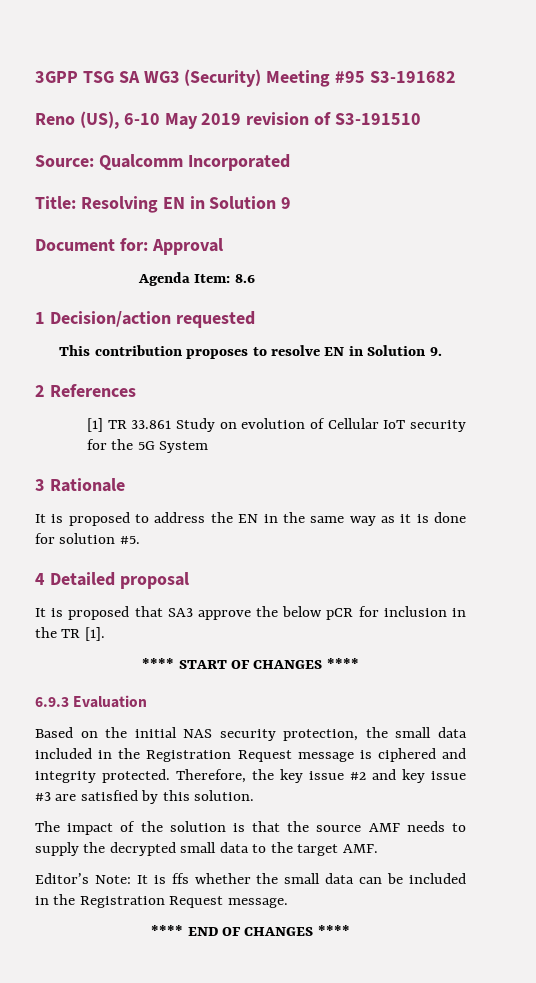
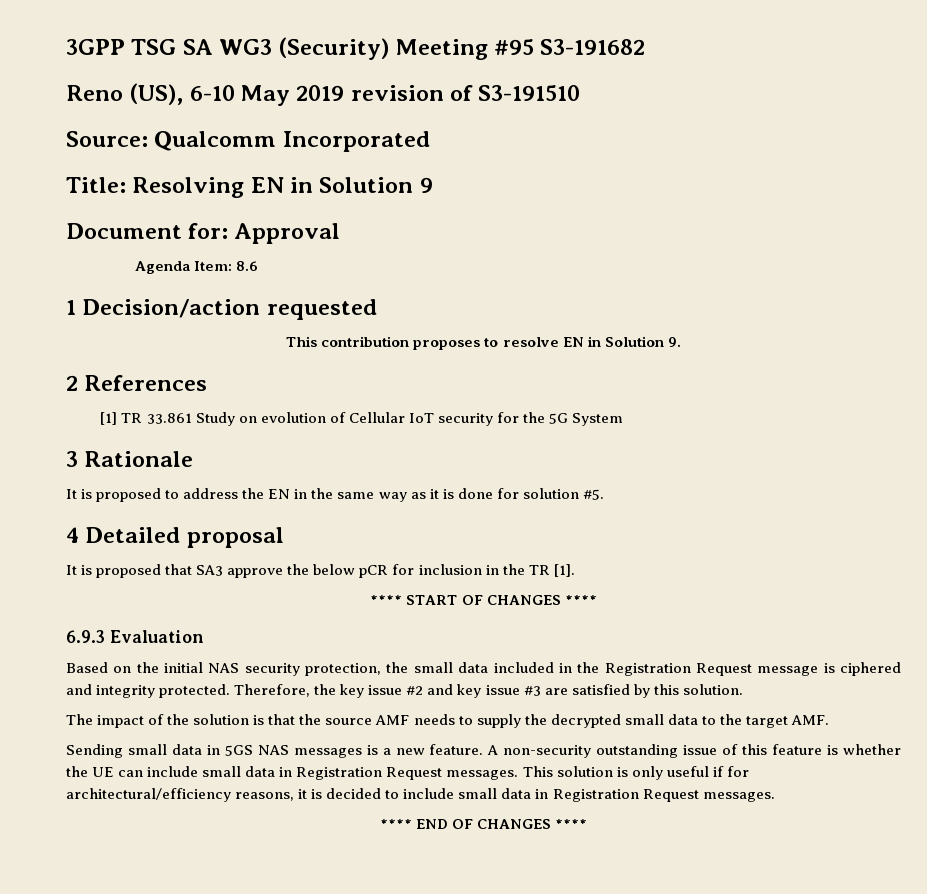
- Editor’s Note: It is ffs whether the small data can be included in the Registration Request message.
+ Sending small data in 5GS NAS messages is a new feature. A non-security outstanding issue of this feature is whether the UE can include small data in Registration Request messages. This solution is only useful if for architectural/efficiency reasons, it is decided to include small data in Registration Request messages.

